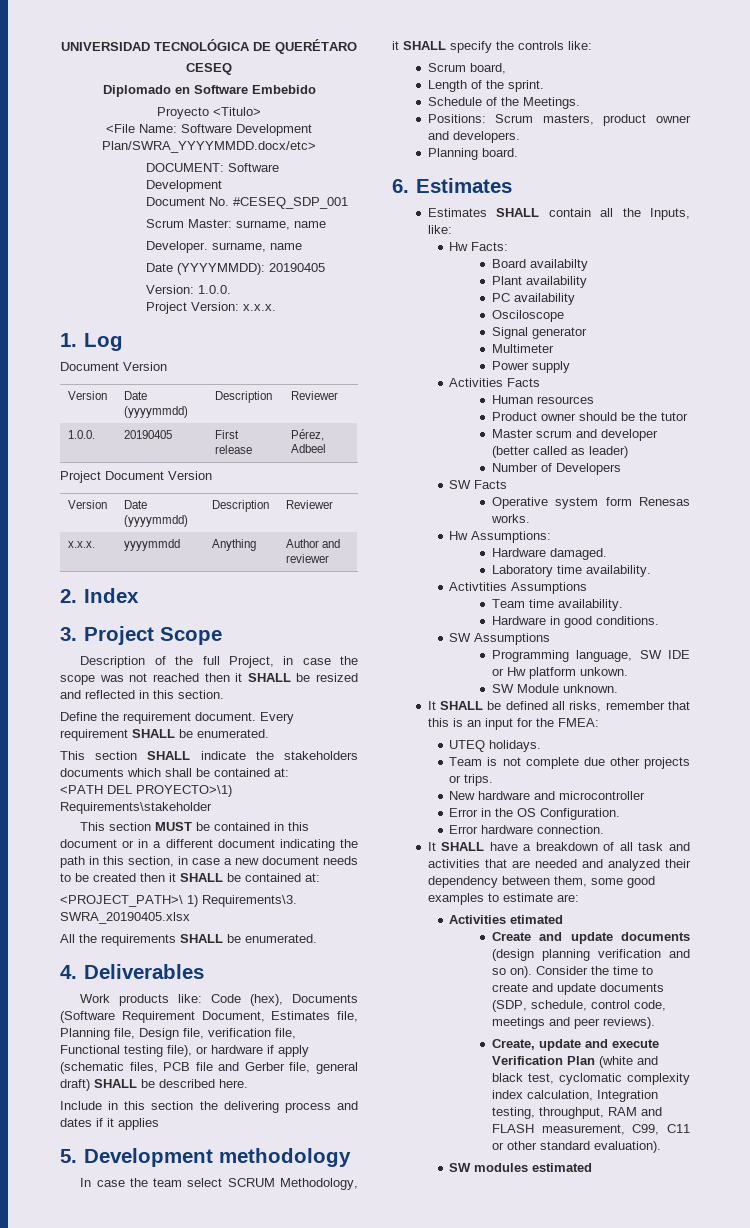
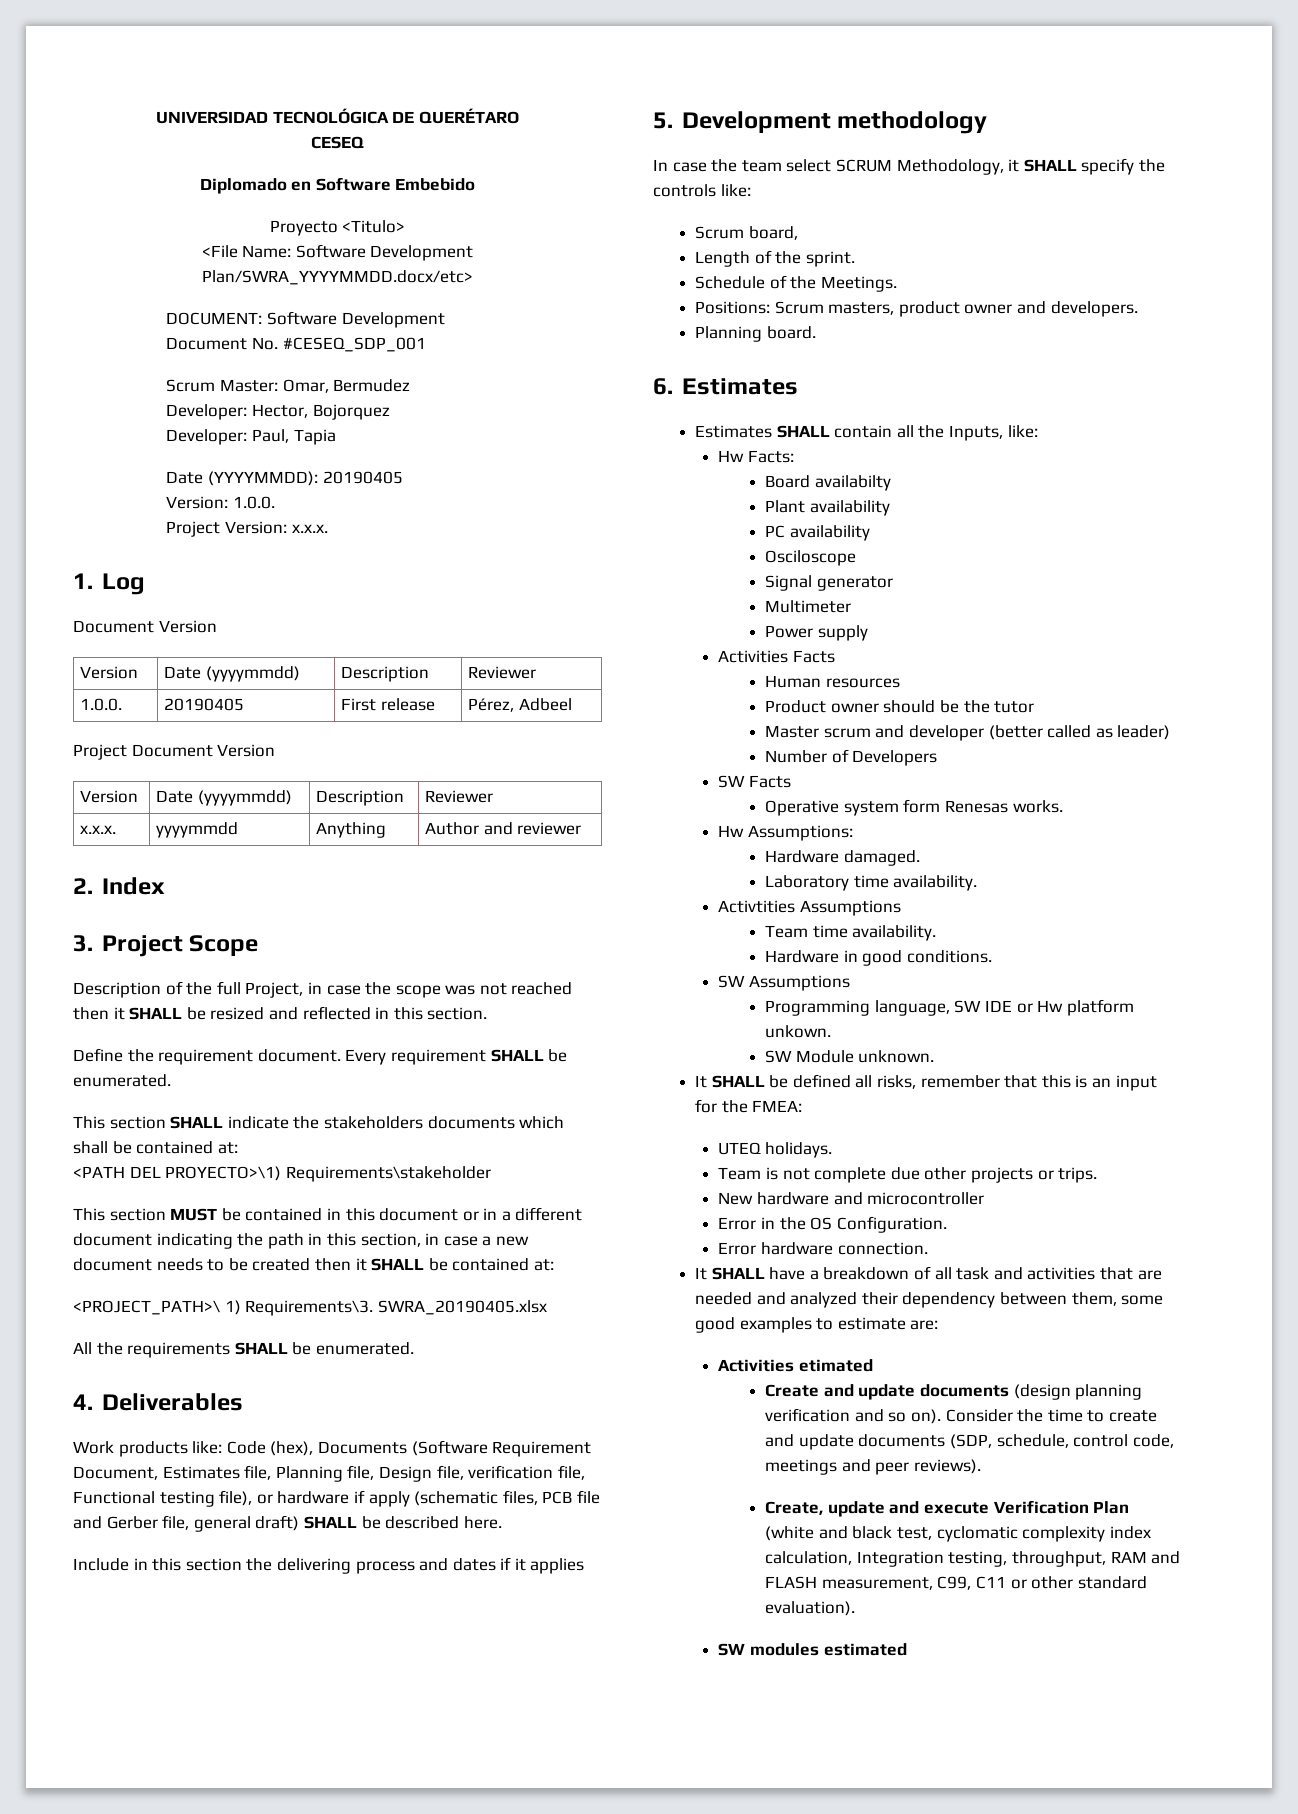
- Scrum Master: surname, name
- Developer. surname, name
+ Scrum Master: Omar, Bermudez
+ Developer: Hector, Bojorquez
+ Developer: Paul, Tapia

